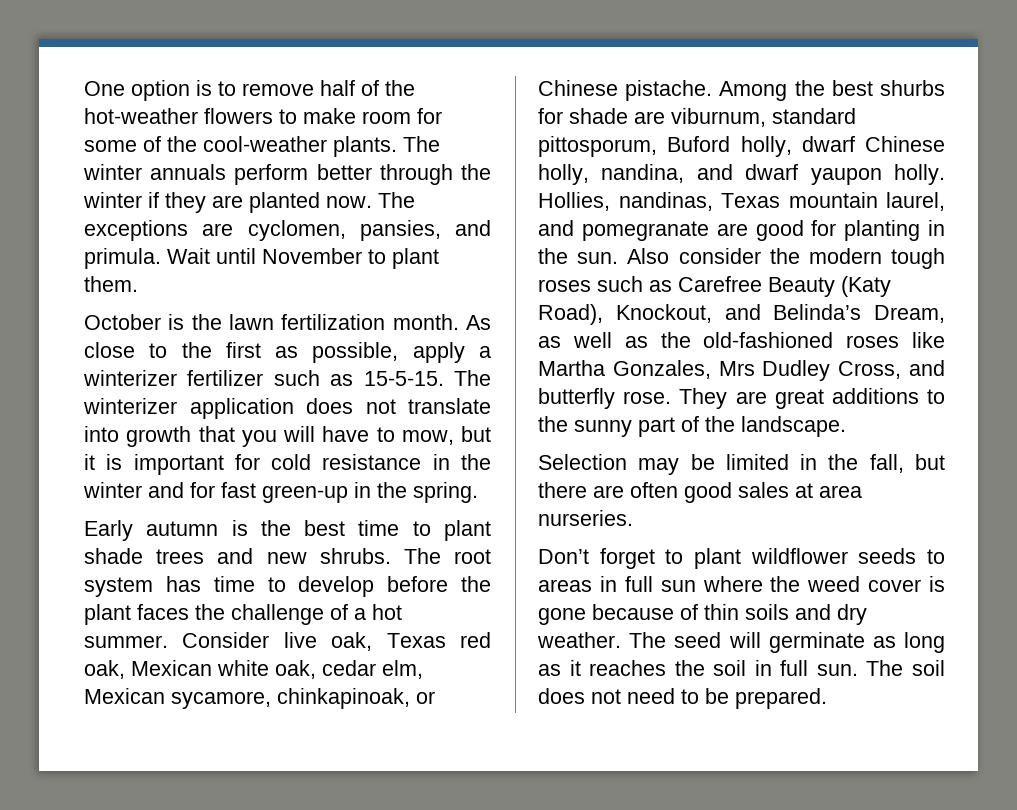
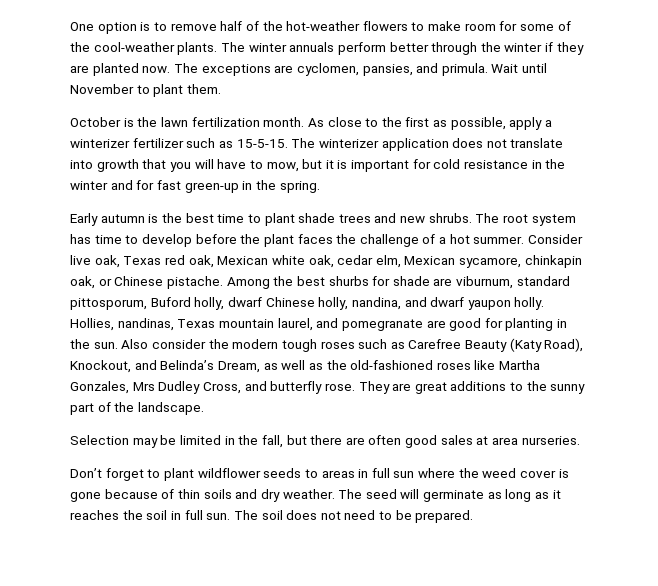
- Consider live oak, Texas red oak, Mexican white oak, cedar elm, Mexican sycamore, chinkapinoak, or Chinese pistache.
+ Consider live oak, Texas red oak, Mexican white oak, cedar elm, Mexican sycamore, chinkapin oak, or Chinese pistache.

